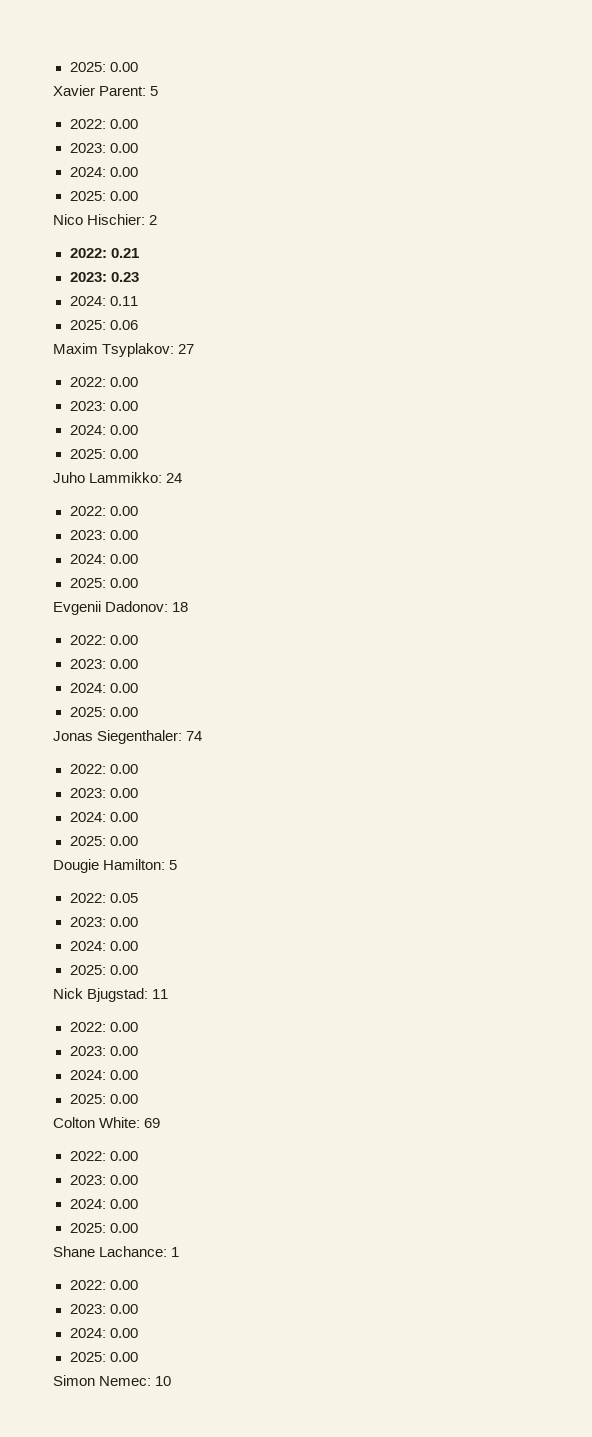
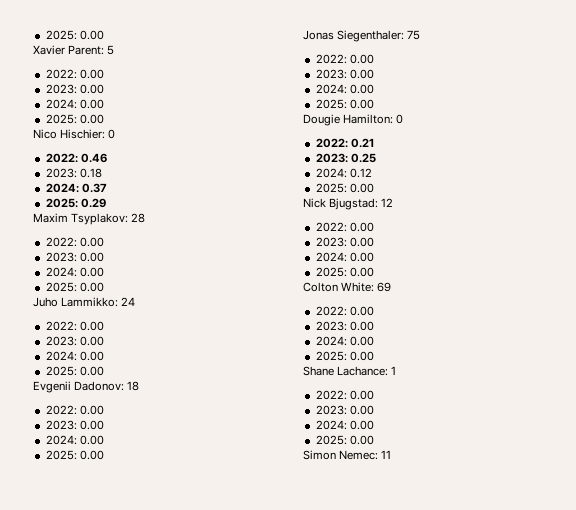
- Nico Hischier: 2
- 2022: 0.21
- 2023: 0.23
- 2024: 0.11
- 2025: 0.06
+ Nico Hischier: 0
+ 2022: 0.46
+ 2023: 0.18
+ 2024: 0.37
+ 2025: 0.29
- Maxim Tsyplakov: 27
+ Maxim Tsyplakov: 28
- Jonas Siegenthaler: 74
+ Jonas Siegenthaler: 75
- Dougie Hamilton: 5
- 2022: 0.05
- 2023: 0.00
- 2024: 0.00
+ Dougie Hamilton: 0
+ 2022: 0.21
+ 2023: 0.25
+ 2024: 0.12
- Nick Bjugstad: 11
+ Nick Bjugstad: 12
- Simon Nemec: 10
+ Simon Nemec: 11

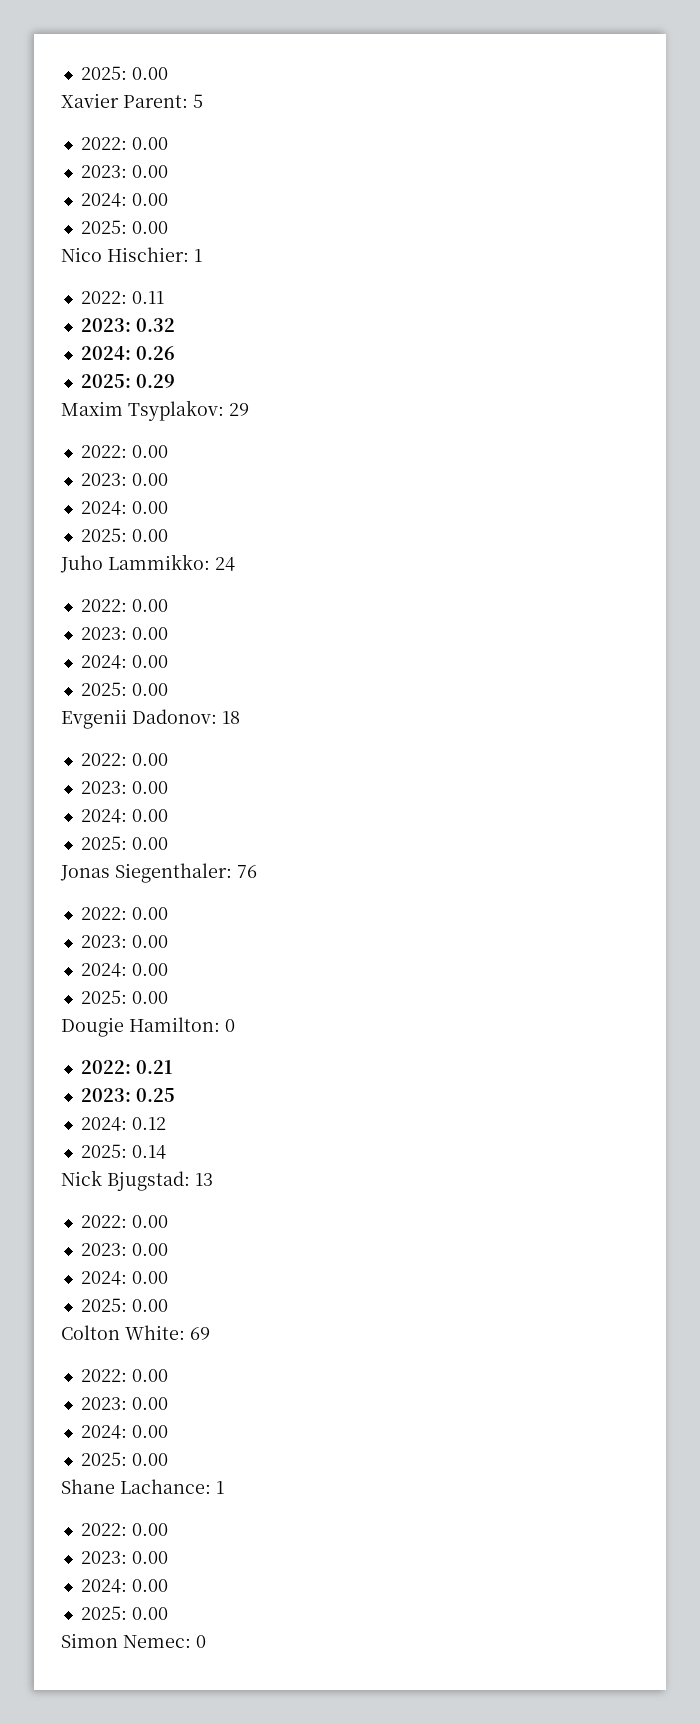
- Nico Hischier: 0
- 2022: 0.46
- 2023: 0.18
- 2024: 0.37
+ Nico Hischier: 1
+ 2022: 0.11
+ 2023: 0.32
+ 2024: 0.26
- Maxim Tsyplakov: 28
+ Maxim Tsyplakov: 29
- Jonas Siegenthaler: 75
+ Jonas Siegenthaler: 76
  2024: 0.12
- 2025: 0.00
+ 2025: 0.14
- Nick Bjugstad: 12
+ Nick Bjugstad: 13
- Simon Nemec: 11
+ Simon Nemec: 0

